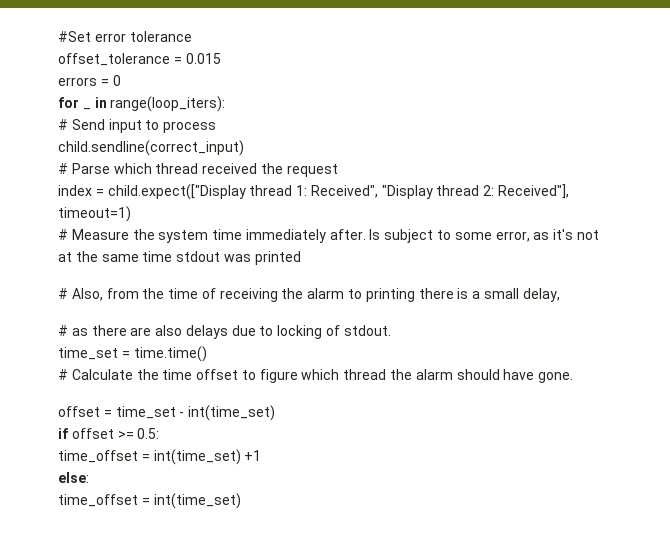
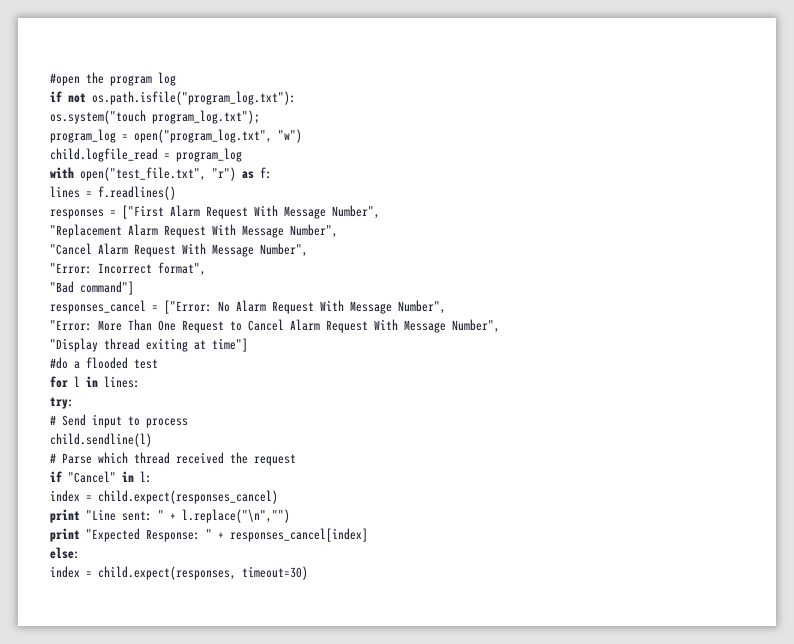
- #Set error tolerance
- offset_tolerance = 0.015
- errors = 0
- for _ in range(loop_iters):
+ #open the program log
+ if not os.path.isfile("program_log.txt"):
+ os.system("touch program_log.txt");
+ program_log = open("program_log.txt", "w")
+ child.logfile_read = program_log
+ with open("test_file.txt", "r") as f:
+ lines = f.readlines()
+ responses = ["First Alarm Request With Message Number",
+ "Replacement Alarm Request With Message Number",
+ "Cancel Alarm Request With Message Number",
+ "Error: Incorrect format",
+ "Bad command"]
+ responses_cancel = ["Error: No Alarm Request With Message Number",
+ "Error: More Than One Request to Cancel Alarm Request With Message Number",
+ "Display thread exiting at time"]
+ #do a flooded test
+ for l in lines:
+ try:
- child.sendline(correct_input)
+ child.sendline(l)
- index = child.expect(["Display thread 1: Received", "Display thread 2: Received"], timeout=1)
- # Measure the system time immediately after. Is subject to some error, as it's not at the same time stdout was printed
- # Also, from the time of receiving the alarm to printing there is a small delay,
- # as there are also delays due to locking of stdout.
- time_set = time.time()
- # Calculate the time offset to figure which thread the alarm should have gone.
- offset = time_set - int(time_set)
- if offset >= 0.5:
- time_offset = int(time_set) +1
+ if "Cancel" in l:
+ index = child.expect(responses_cancel)
+ print "Line sent: " + l.replace("\n","")
+ print "Expected Response: " + responses_cancel[index]
  else:
- time_offset = int(time_set)
+ index = child.expect(responses, timeout=30)

